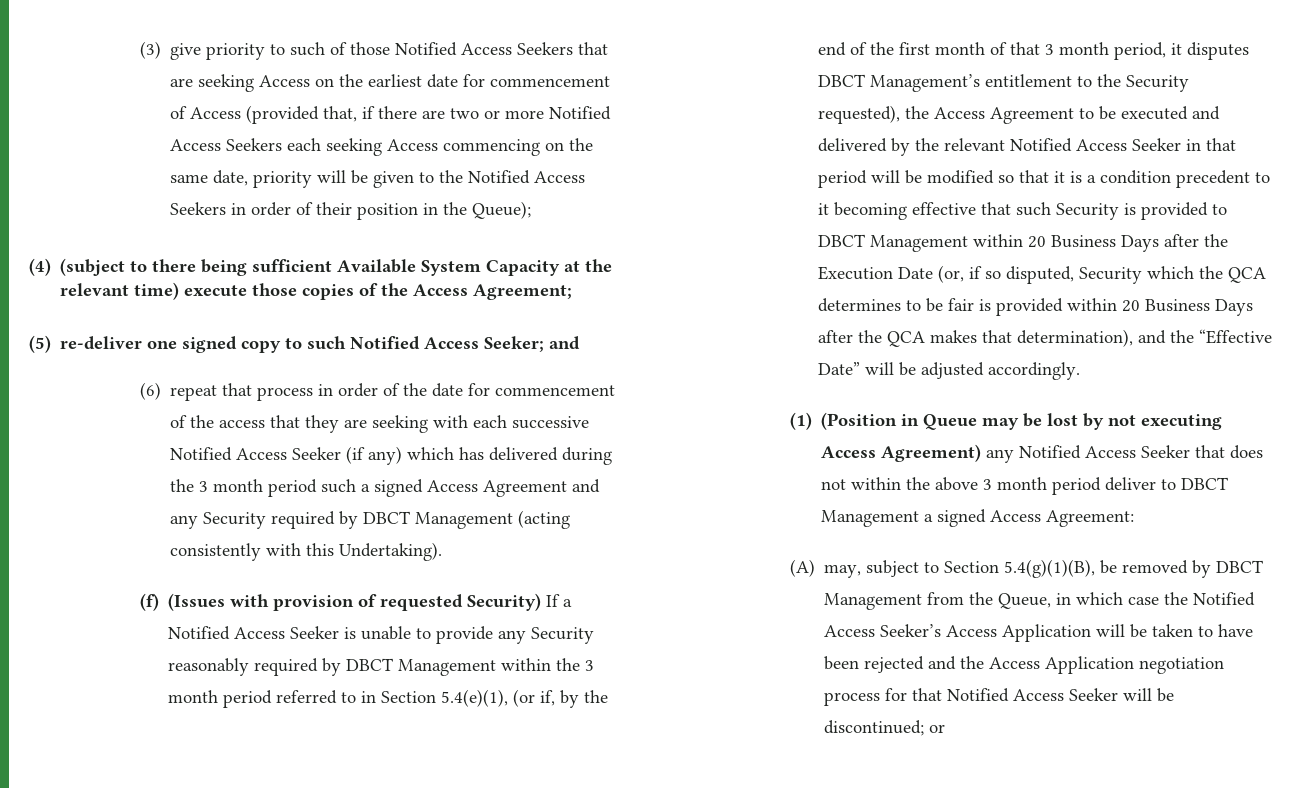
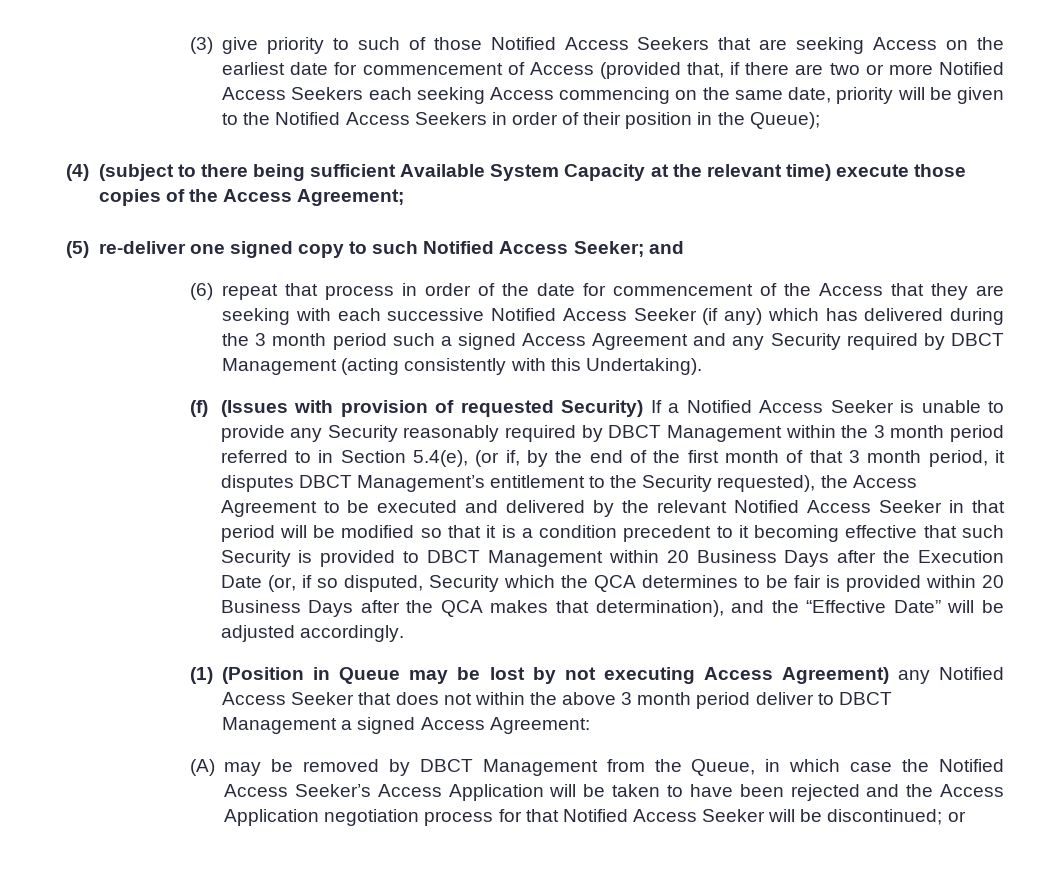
- (6) repeat that process in order of the date for commencement of the access that they are seeking with each successive Notified Access Seeker (if any) which has delivered during the 3 month period such a signed Access Agreement and any Security required by DBCT Management (acting consistently with this Undertaking).
+ (6) repeat that process in order of the date for commencement of the Access that they are seeking with each successive Notified Access Seeker (if any) which has delivered during the 3 month period such a signed Access Agreement and any Security required by DBCT Management (acting consistently with this Undertaking).
- (f) (Issues with provision of requested Security) If a Notified Access Seeker is unable to provide any Security reasonably required by DBCT Management within the 3 month period referred to in Section 5.4(e)(1), (or if, by the end of the first month of that 3 month period, it disputes DBCT Management’s entitlement to the Security requested), the Access Agreement to be executed and delivered by the relevant Notified Access Seeker in that period will be modified so that it is a condition precedent to it becoming effective that such Security is provided to DBCT Management within 20 Business Days after the Execution Date (or, if so disputed, Security which the QCA determines to be fair is provided within 20 Business Days after the QCA makes that determination), and the “Effective Date” will be adjusted accordingly.
+ (f) (Issues with provision of requested Security) If a Notified Access Seeker is unable to provide any Security reasonably required by DBCT Management within the 3 month period referred to in Section 5.4(e), (or if, by the end of the first month of that 3 month period, it disputes DBCT Management’s entitlement to the Security requested), the Access Agreement to be executed and delivered by the relevant Notified Access Seeker in that period will be modified so that it is a condition precedent to it becoming effective that such Security is provided to DBCT Management within 20 Business Days after the Execution Date (or, if so disputed, Security which the QCA determines to be fair is provided within 20 Business Days after the QCA makes that determination), and the “Effective Date” will be adjusted accordingly.
- (A) may, subject to Section 5.4(g)(1)(B), be removed by DBCT Management from the Queue, in which case the Notified Access Seeker’s Access Application will be taken to have been rejected and the Access Application negotiation process for that Notified Access Seeker will be discontinued; or
+ (A) may be removed by DBCT Management from the Queue, in which case the Notified Access Seeker’s Access Application will be taken to have been rejected and the Access Application negotiation process for that Notified Access Seeker will be discontinued; or

